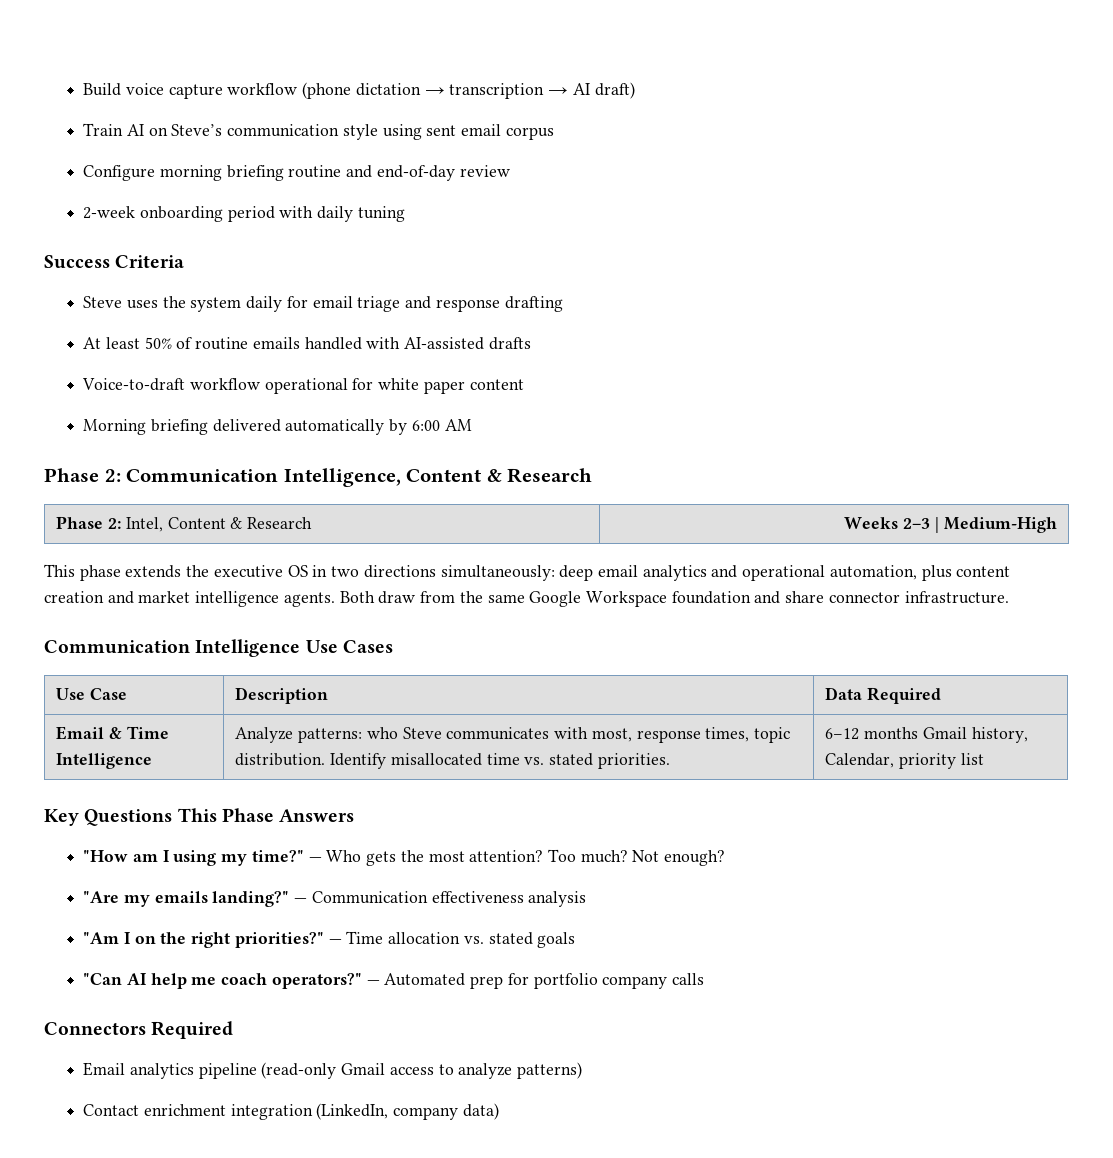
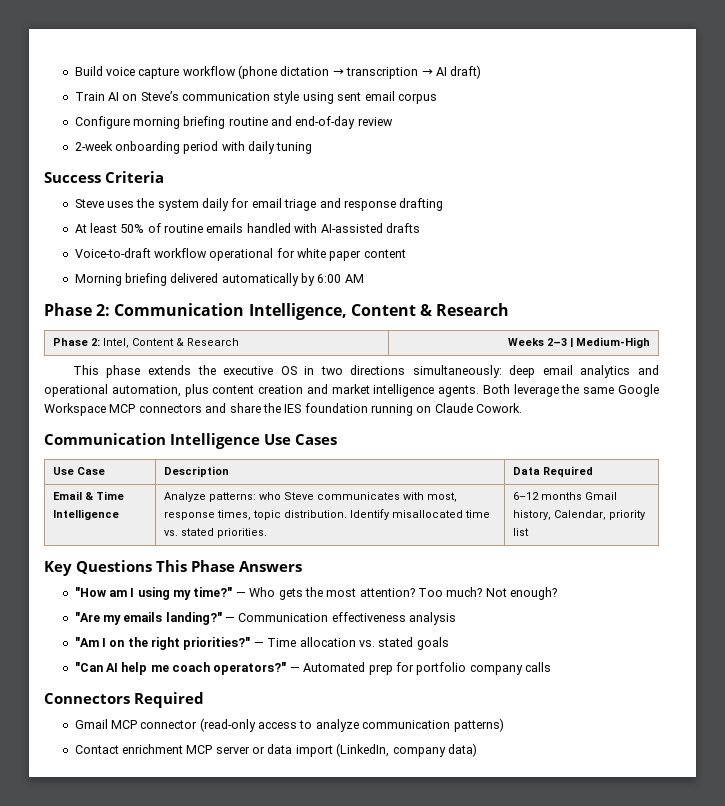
- Both draw from the same Google Workspace foundation and share connector infrastructure.
+ Both leverage the same Google Workspace MCP connectors and share the IES foundation running on Claude Cowork.
- Email analytics pipeline (read-only Gmail access to analyze patterns)
+ Gmail MCP connector (read-only access to analyze communication patterns)
- Contact enrichment integration (LinkedIn, company data)
+ Contact enrichment MCP server or data import (LinkedIn, company data)

